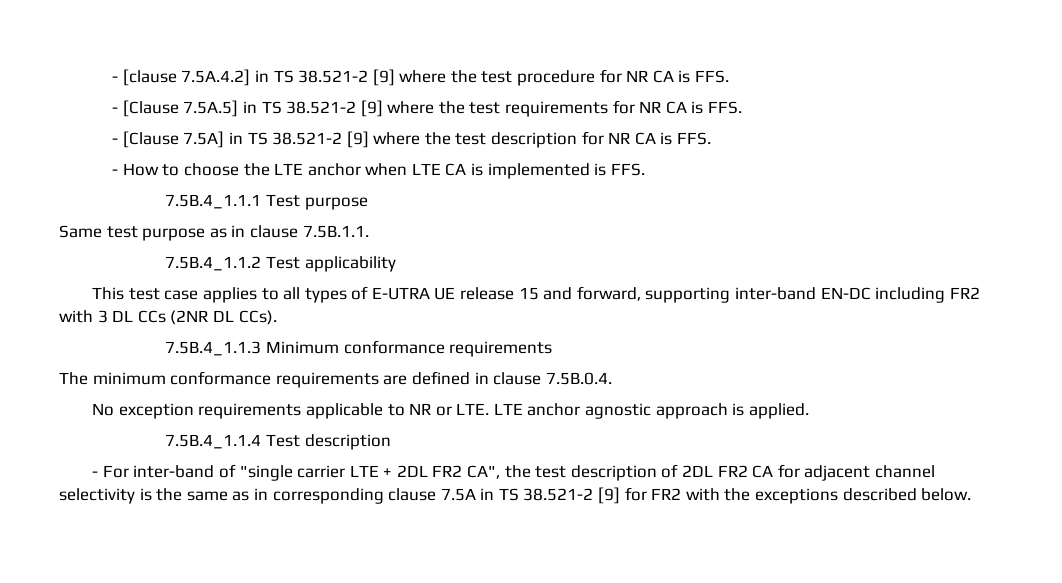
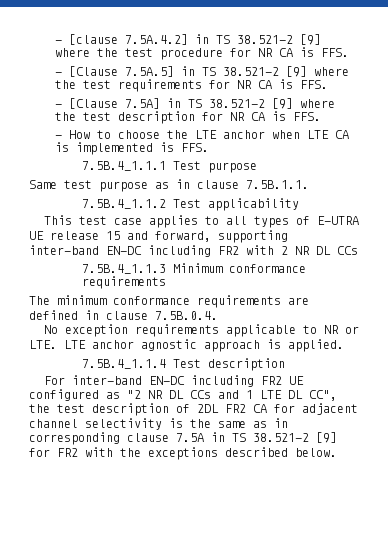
- This test case applies to all types of E-UTRA UE release 15 and forward, supporting inter-band EN-DC including FR2 with 3 DL CCs (2NR DL CCs).
+ This test case applies to all types of E-UTRA UE release 15 and forward, supporting inter-band EN-DC including FR2 with 2 NR DL CCs
- - For inter-band of "single carrier LTE + 2DL FR2 CA", the test description of 2DL FR2 CA for adjacent channel selectivity is the same as in corresponding clause 7.5A in TS 38.521-2 [9] for FR2 with the exceptions described below.
+ For inter-band EN-DC including FR2 UE configured as "2 NR DL CCs and 1 LTE DL CC", the test description of 2DL FR2 CA for adjacent channel selectivity is the same as in corresponding clause 7.5A in TS 38.521-2 [9] for FR2 with the exceptions described below.

